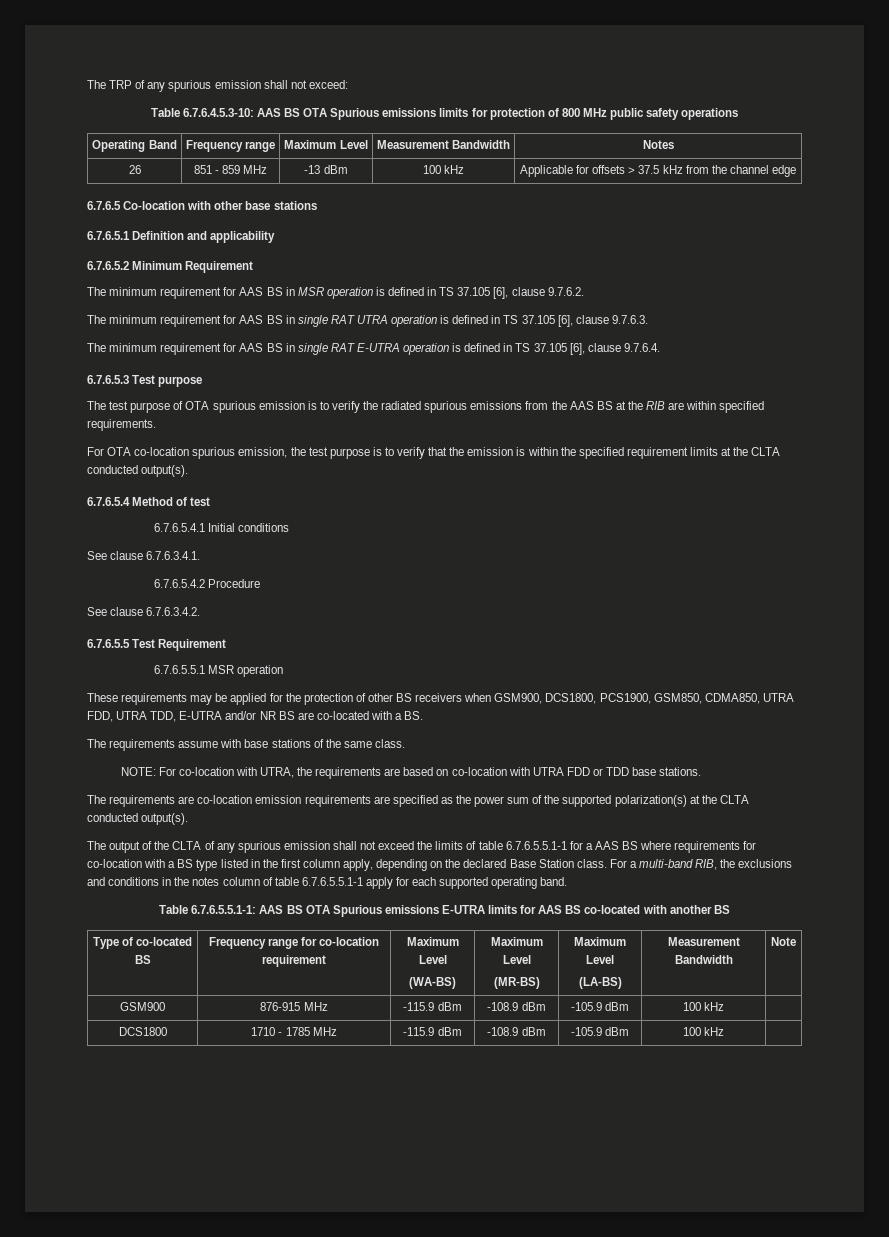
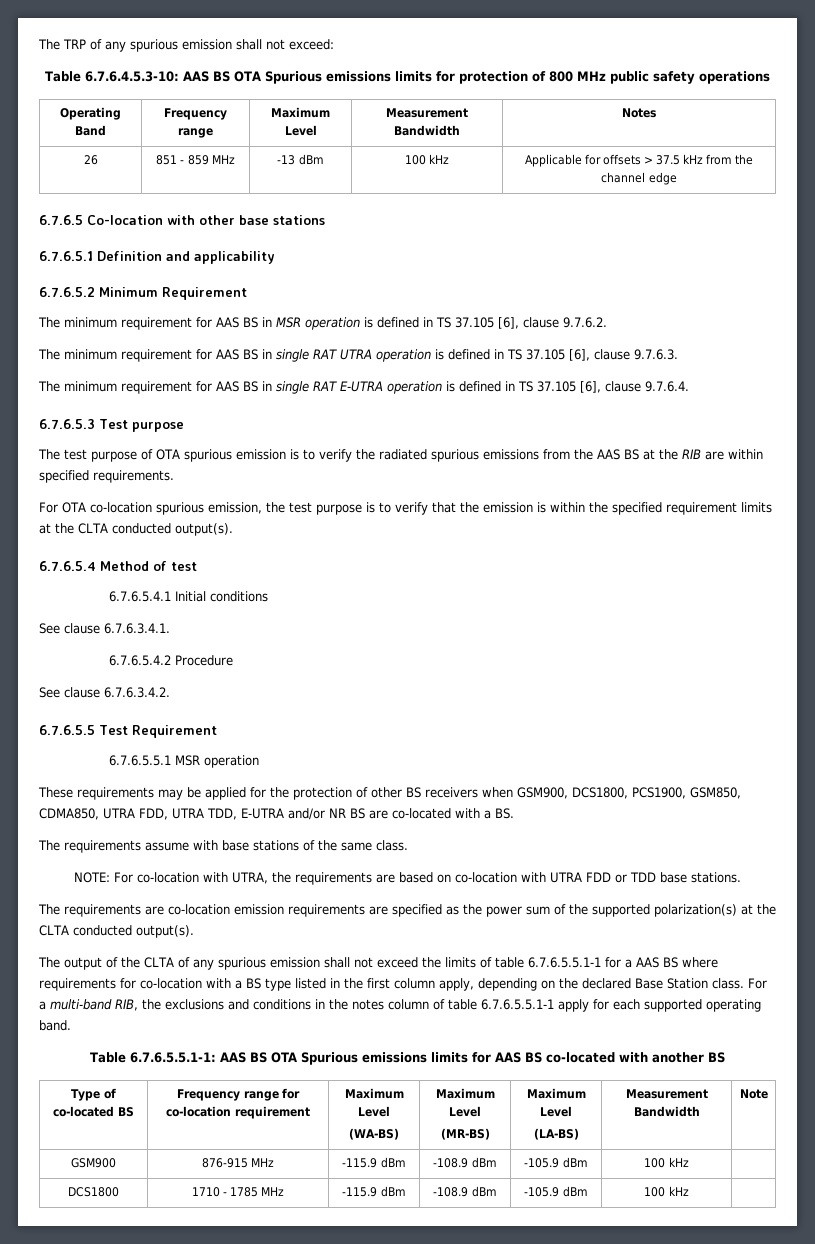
- Table 6.7.6.5.5.1-1: AAS BS OTA Spurious emissions E-UTRA limits for AAS BS co-located with another BS
+ Table 6.7.6.5.5.1-1: AAS BS OTA Spurious emissions limits for AAS BS co-located with another BS

